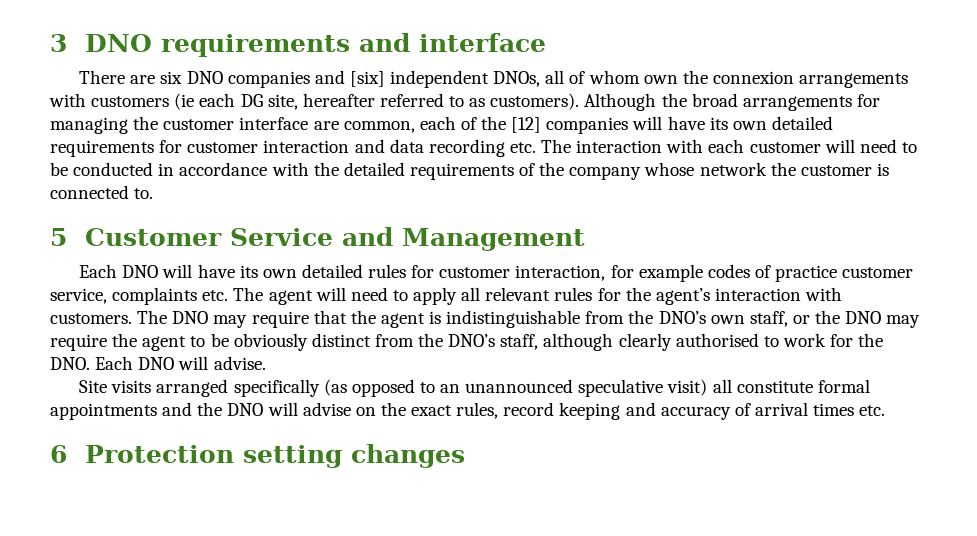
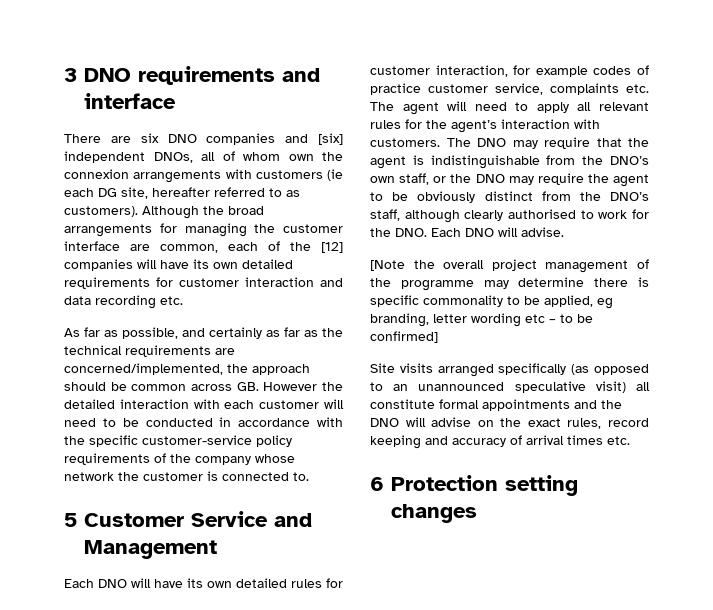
- Although the broad arrangements for managing the customer interface are common, each of the [12] companies will have its own detailed requirements for customer interaction and data recording etc. The interaction with each customer will need to be conducted in accordance with the detailed requirements of the company whose network the customer is connected to.
+ Although the broad arrangements for managing the customer interface are common, each of the [12] companies will have its own detailed requirements for customer interaction and data recording etc.
+ As far as possible, and certainly as far as the technical requirements are concerned/implemented, the approach should be common across GB. However the detailed interaction with each customer will need to be conducted in accordance with the specific customer-service policy requirements of the company whose network the customer is connected to.
+ [Note the overall project management of the programme may determine there is specific commonality to be applied, eg branding, letter wording etc – to be confirmed]

